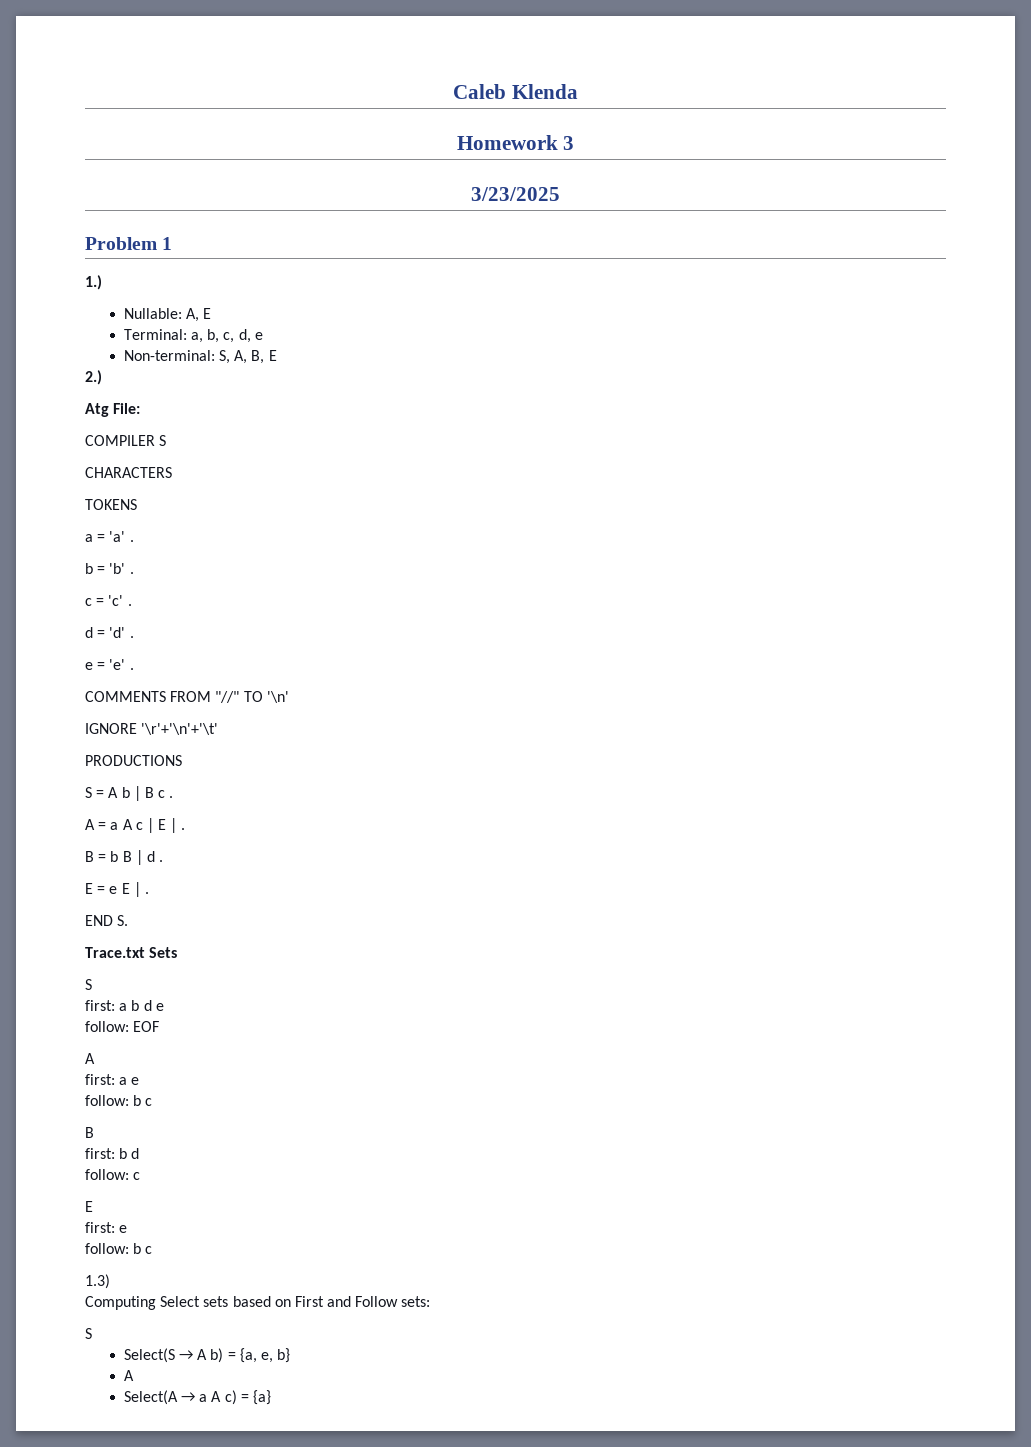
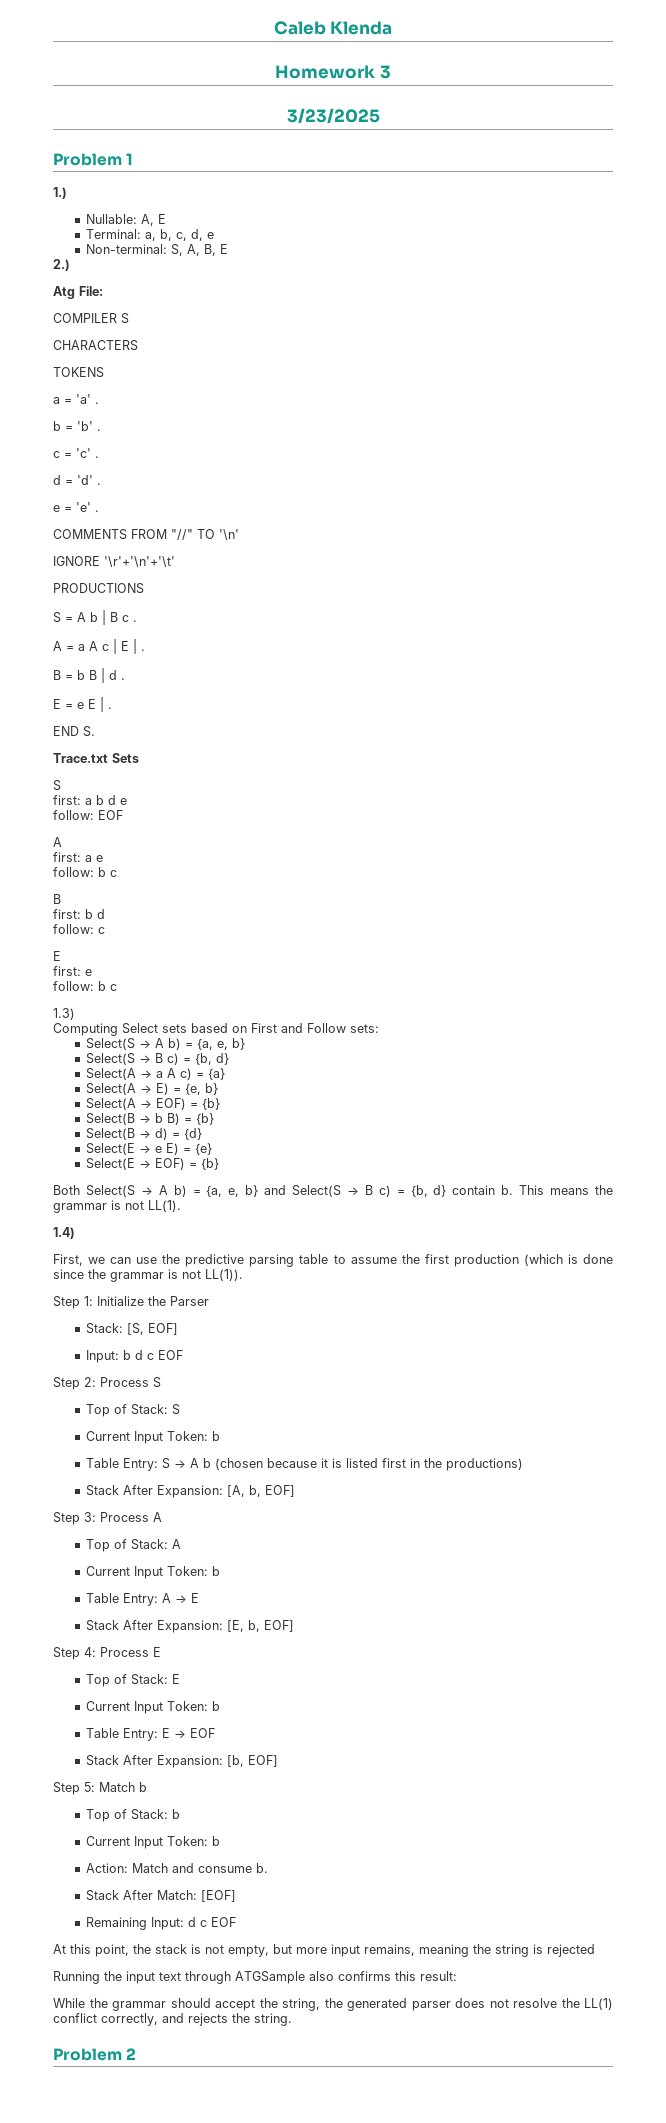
  Computing Select sets based on First and Follow sets:
- S
  Select(S → A b) = {a, e, b}
- A
+ Select(S → B c) = {b, d}
+ Select(A → E) = {e, b}
+ Select(A → EOF) = {b}
+ Select(B → b B) = {b}
+ Select(B → d) = {d}
+ Select(E → e E) = {e}
+ Select(E → EOF) = {b}
+ Both Select(S → A b) = {a, e, b} and Select(S → B c) = {b, d} contain b. This means the grammar is not LL(1).
+ 1.4)
+ First, we can use the predictive parsing table to assume the first production (which is done since the grammar is not LL(1)).
+ Step 1: Initialize the Parser
+ Stack: [S, EOF]
+ Input: b d c EOF
+ Step 2: Process S
+ Top of Stack: S
+ Current Input Token: b
+ Table Entry: S → A b (chosen because it is listed first in the productions)
+ Stack After Expansion: [A, b, EOF]
+ Step 3: Process A
+ Top of Stack: A
+ Current Input Token: b
+ Table Entry: A → E
+ Stack After Expansion: [E, b, EOF]
+ Step 4: Process E
+ Top of Stack: E
+ Current Input Token: b
+ Table Entry: E → EOF
+ Stack After Expansion: [b, EOF]
+ Step 5: Match b
+ Top of Stack: b
+ Current Input Token: b
+ Action: Match and consume b.
+ Stack After Match: [EOF]
+ Remaining Input: d c EOF
+ At this point, the stack is not empty, but more input remains, meaning the string is rejected
+ Running the input text through ATGSample also confirms this result:
+ While the grammar should accept the string, the generated parser does not resolve the LL(1) conflict correctly, and rejects the string.
+ Problem 2

